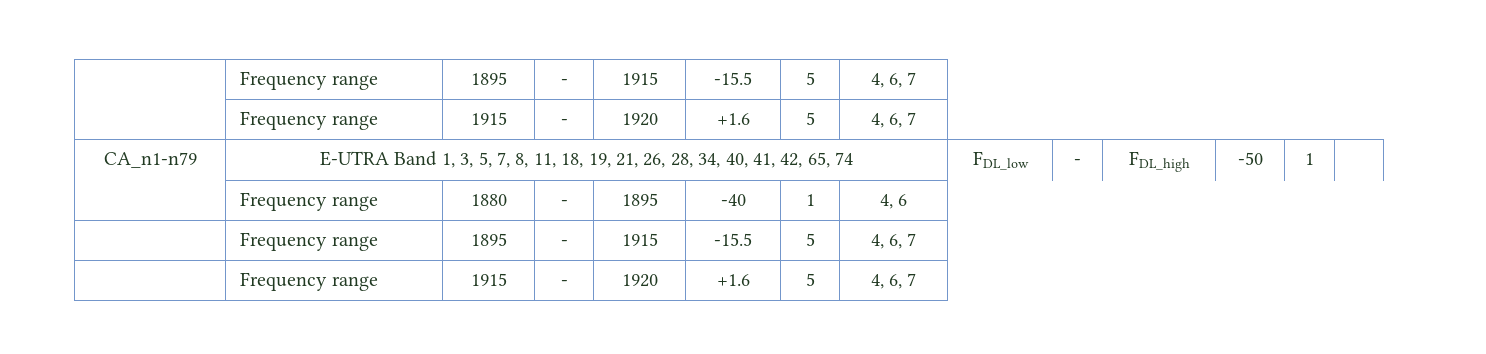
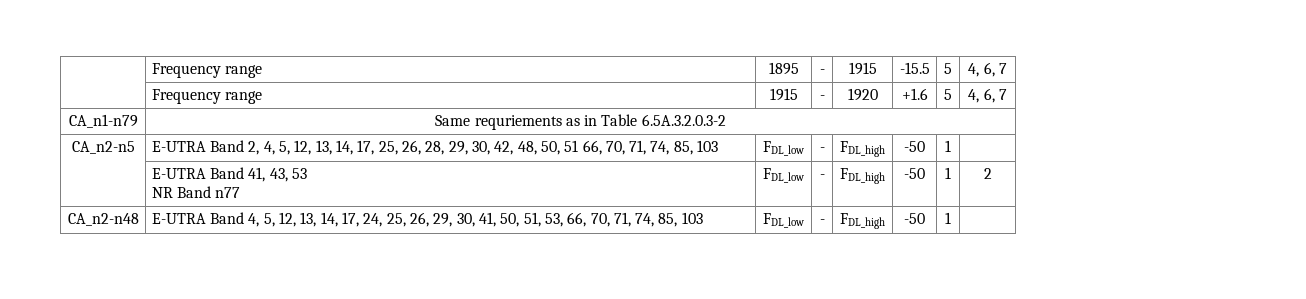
- CA_n1-n79 | E-UTRA Band 1, 3, 5, 7, 8, 11, 18, 19, 21, 26, 28, 34, 40, 41, 42, 65, 74 | FDL_low | - | FDL_high | -50 | 1 |
+ CA_n1-n79 | Same requriements as in Table 6.5A.3.2.0.3-2
+ CA_n2-n5 | E-UTRA Band 2, 4, 5, 12, 13, 14, 17, 25, 26, 28, 29, 30, 42, 48, 50, 51 66, 70, 71, 74, 85, 103 | FDL_low | - | FDL_high | -50 | 1 |
- | Frequency range | 1880 | - | 1895 | -40 | 1 | 4, 6
- | Frequency range | 1895 | - | 1915 | -15.5 | 5 | 4, 6, 7
- | Frequency range | 1915 | - | 1920 | +1.6 | 5 | 4, 6, 7
+ | E-UTRA Band 41, 43, 53
+ NR Band n77 | FDL_low | - | FDL_high | -50 | 1 | 2
+ CA_n2-n48 | E-UTRA Band 4, 5, 12, 13, 14, 17, 24, 25, 26, 29, 30, 41, 50, 51, 53, 66, 70, 71, 74, 85, 103 | FDL_low | - | FDL_high | -50 | 1 |

